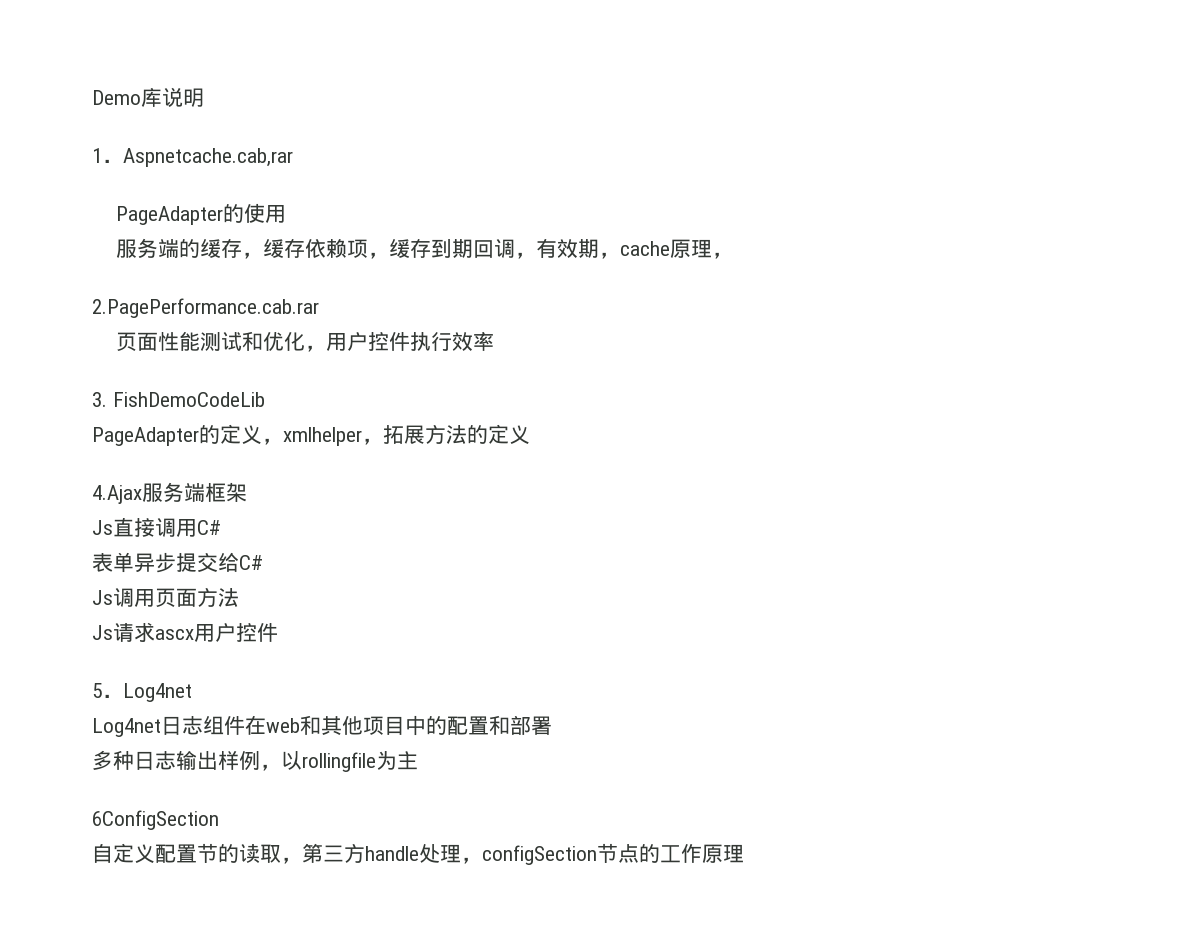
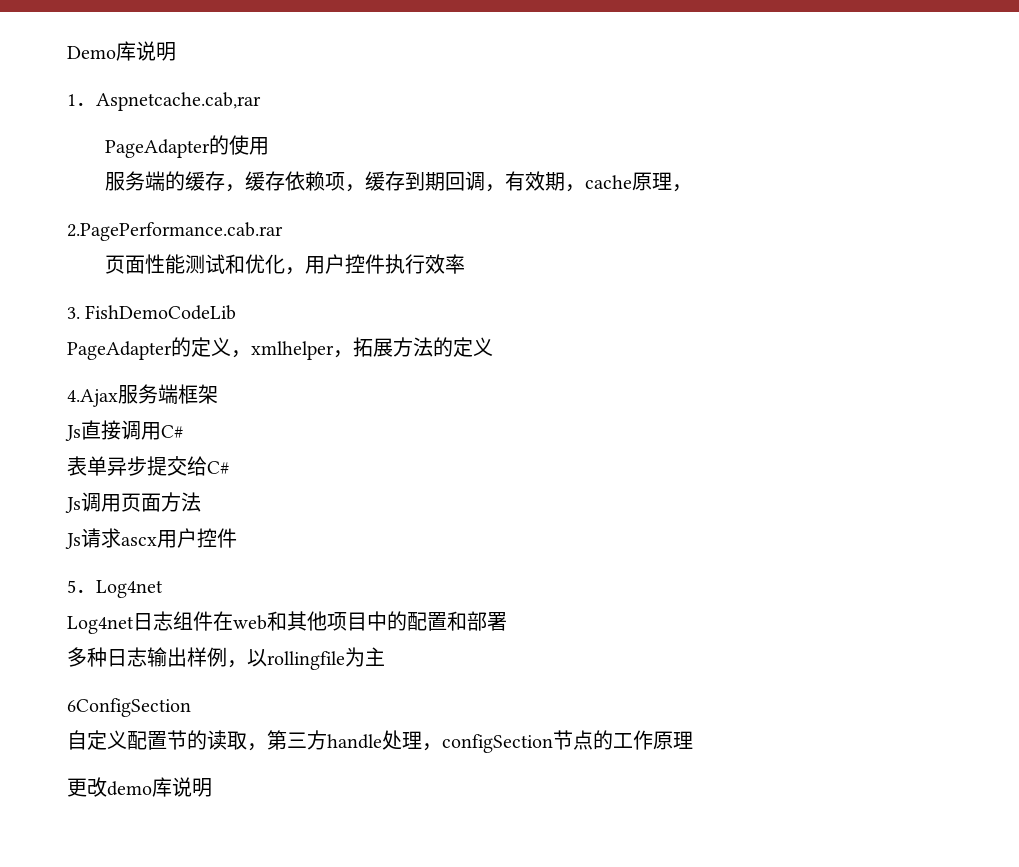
+ 更改demo库说明

